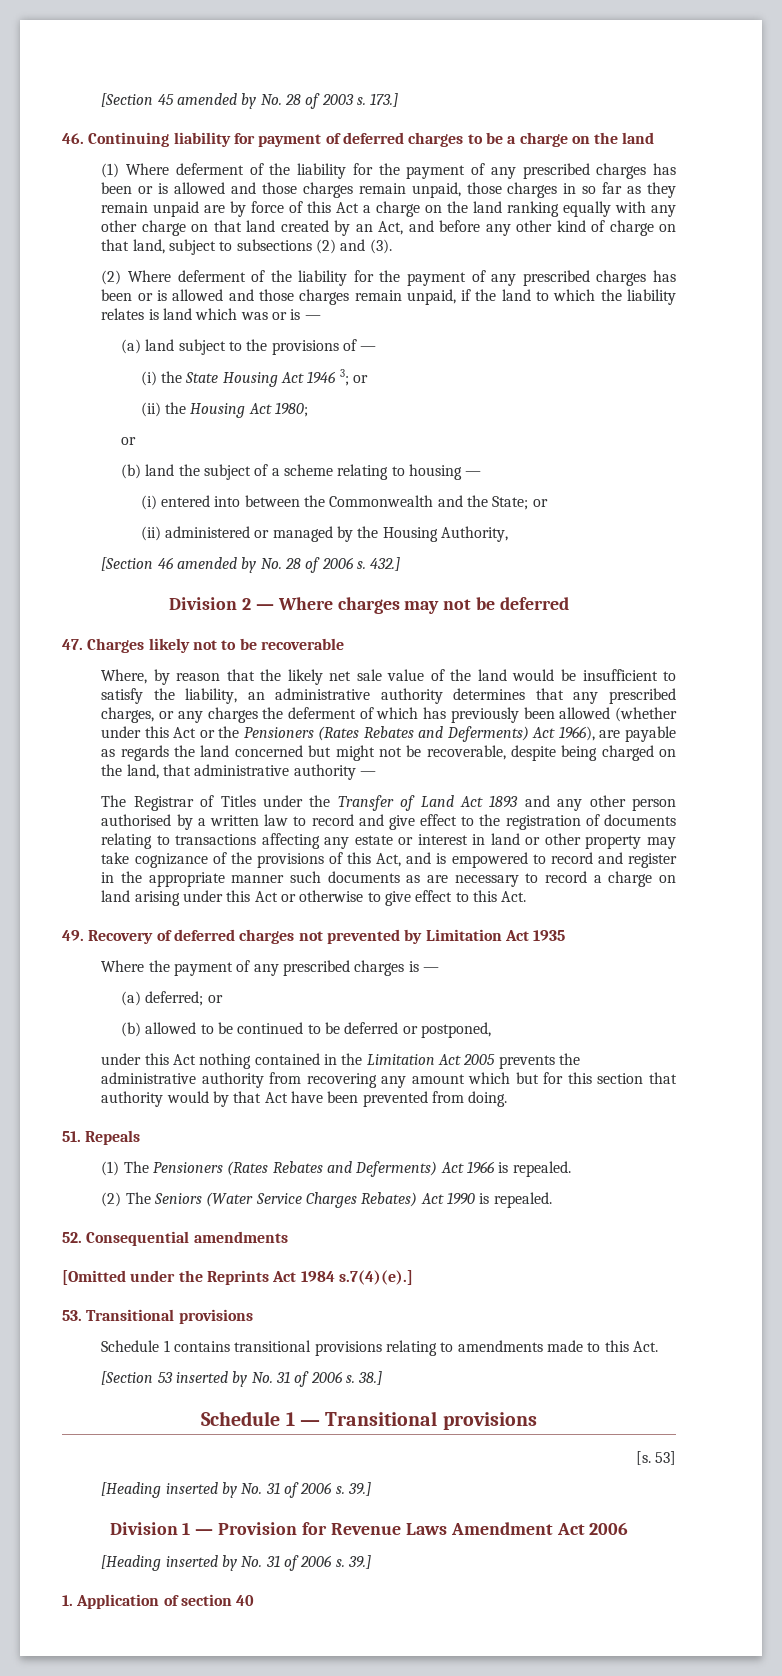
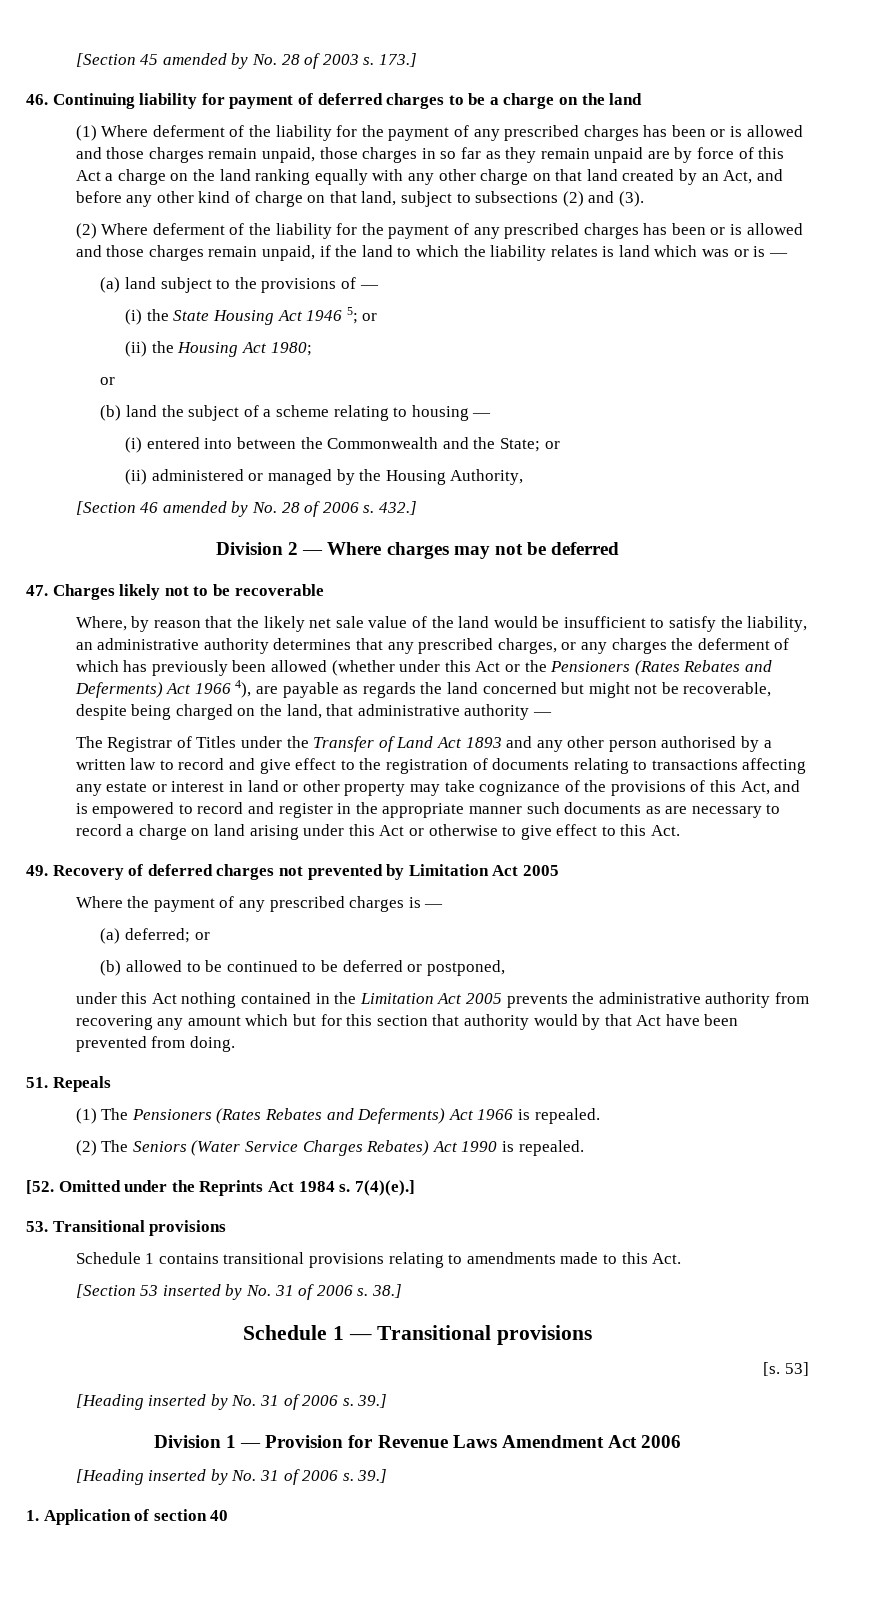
- (i) the State Housing Act 1946 3; or
+ (i) the State Housing Act 1946 5; or
- Where, by reason that the likely net sale value of the land would be insufficient to satisfy the liability, an administrative authority determines that any prescribed charges, or any charges the deferment of which has previously been allowed (whether under this Act or the Pensioners (Rates Rebates and Deferments) Act 1966), are payable as regards the land concerned but might not be recoverable, despite being charged on the land, that administrative authority —
+ Where, by reason that the likely net sale value of the land would be insufficient to satisfy the liability, an administrative authority determines that any prescribed charges, or any charges the deferment of which has previously been allowed (whether under this Act or the Pensioners (Rates Rebates and Deferments) Act 1966 4), are payable as regards the land concerned but might not be recoverable, despite being charged on the land, that administrative authority —
- 49. Recovery of deferred charges not prevented by Limitation Act 1935
+ 49. Recovery of deferred charges not prevented by Limitation Act 2005
- 52. Consequential amendments
- [Omitted under the Reprints Act 1984 s.7(4)(e).]
+ [52. Omitted under the Reprints Act 1984 s. 7(4)(e).]

